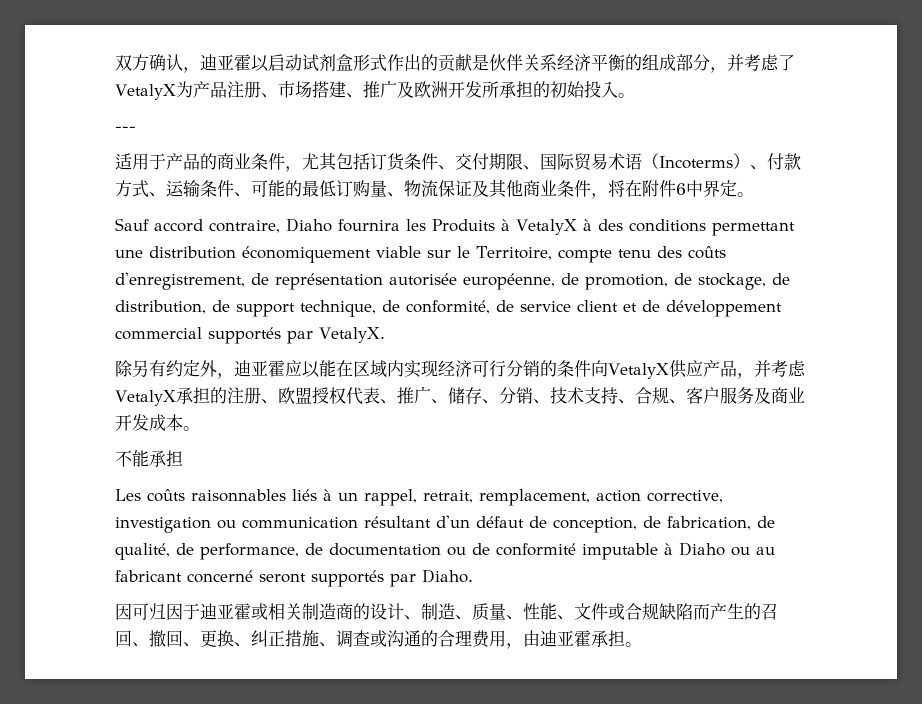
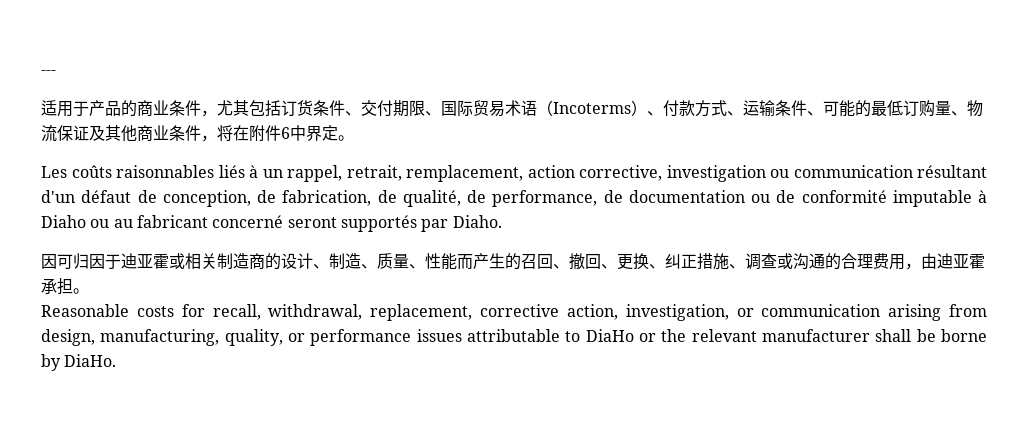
- 双方确认，迪亚霍以启动试剂盒形式作出的贡献是伙伴关系经济平衡的组成部分，并考虑了VetalyX为产品注册、市场搭建、推广及欧洲开发所承担的初始投入。
- Sauf accord contraire, Diaho fournira les Produits à VetalyX à des conditions permettant une distribution économiquement viable sur le Territoire, compte tenu des coûts d'enregistrement, de représentation autorisée européenne, de promotion, de stockage, de distribution, de support technique, de conformité, de service client et de développement commercial supportés par VetalyX.
- 除另有约定外，迪亚霍应以能在区域内实现经济可行分销的条件向VetalyX供应产品，并考虑VetalyX承担的注册、欧盟授权代表、推广、储存、分销、技术支持、合规、客户服务及商业开发成本。
- 不能承担
- 因可归因于迪亚霍或相关制造商的设计、制造、质量、性能、文件或合规缺陷而产生的召回、撤回、更换、纠正措施、调查或沟通的合理费用，由迪亚霍承担。
+ 因可归因于迪亚霍或相关制造商的设计、制造、质量、性能而产生的召回、撤回、更换、纠正措施、调查或沟通的合理费用，由迪亚霍承担。
+ Reasonable costs for recall, withdrawal, replacement, corrective action, investigation, or communication arising from design, manufacturing, quality, or performance issues attributable to DiaHo or the relevant manufacturer shall be borne by DiaHo.

